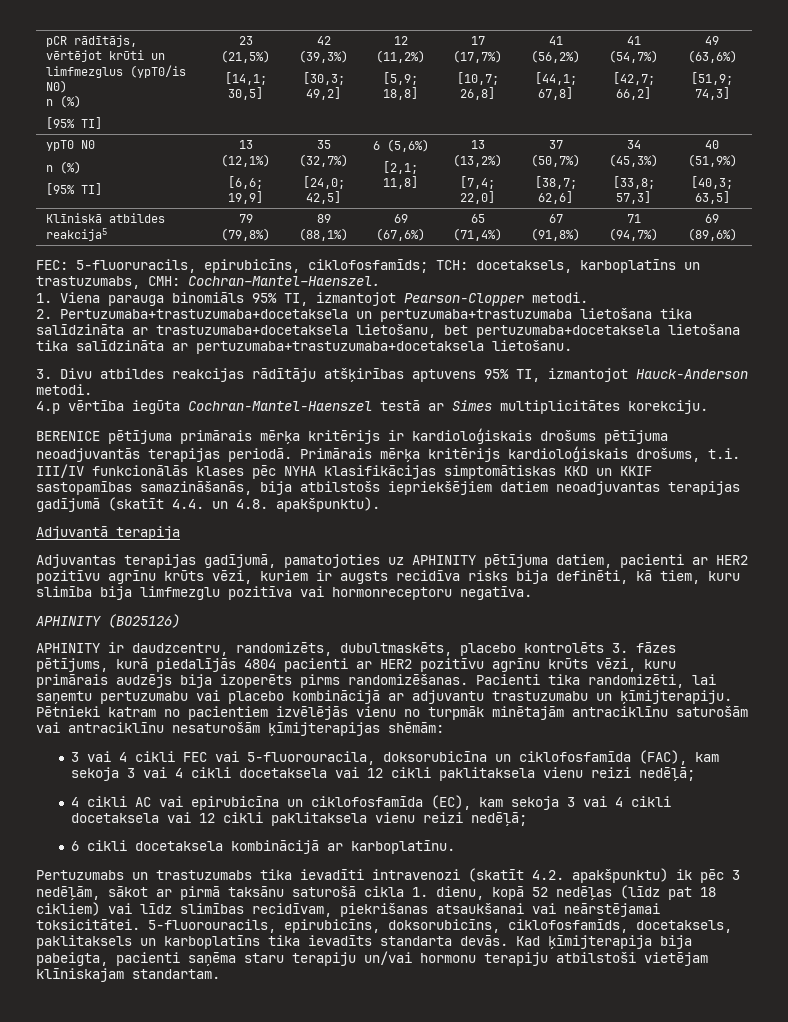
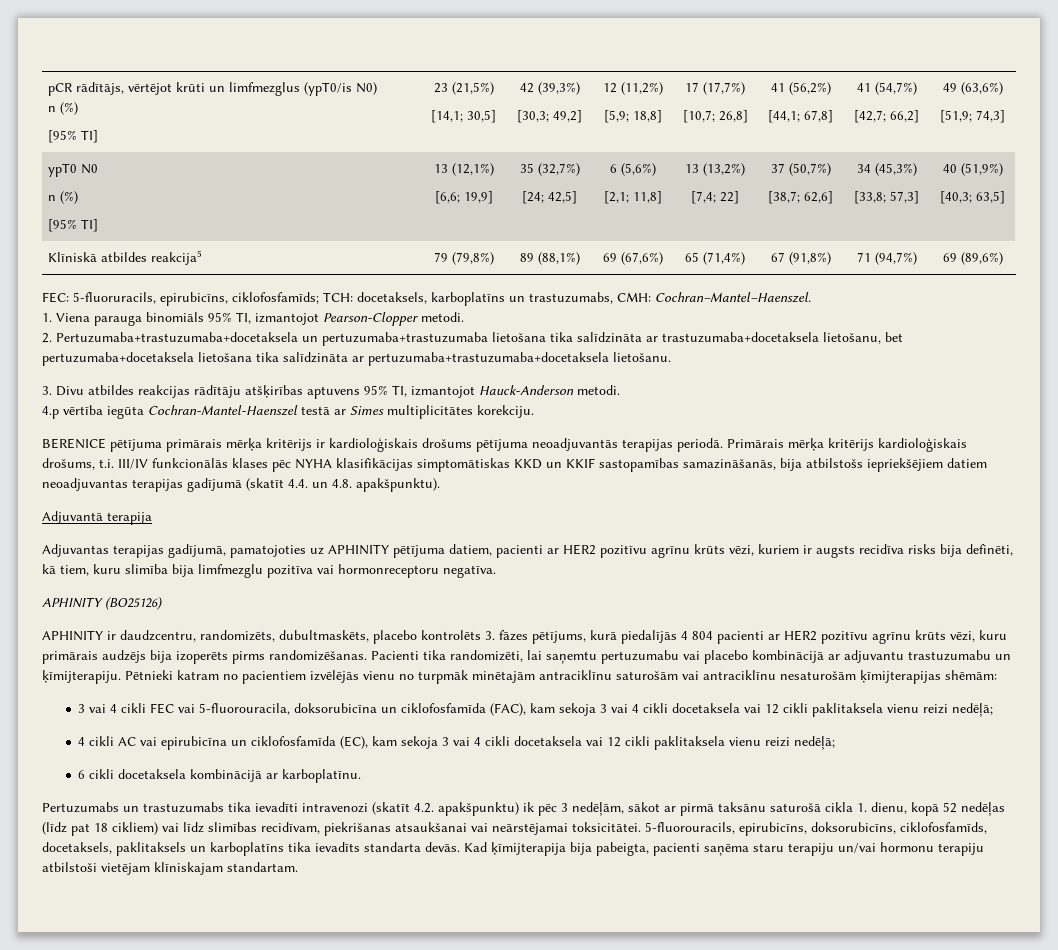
  ypT0 N0
  n (%)
  [95% TI] | 13 (12,1%)
  [6,6; 19,9] | 35 (32,7%)
- [24,0; 42,5] | 6 (5,6%)
+ [24; 42,5] | 6 (5,6%)
  [2,1; 11,8] | 13 (13,2%)
- [7,4; 22,0] | 37 (50,7%)
+ [7,4; 22] | 37 (50,7%)
- APHINITY ir daudzcentru, randomizēts, dubultmaskēts, placebo kontrolēts 3. fāzes pētījums, kurā piedalījās 4804 pacienti ar HER2 pozitīvu agrīnu krūts vēzi, kuru primārais audzējs bija izoperēts pirms randomizēšanas.
+ APHINITY ir daudzcentru, randomizēts, dubultmaskēts, placebo kontrolēts 3. fāzes pētījums, kurā piedalījās 4 804 pacienti ar HER2 pozitīvu agrīnu krūts vēzi, kuru primārais audzējs bija izoperēts pirms randomizēšanas.

